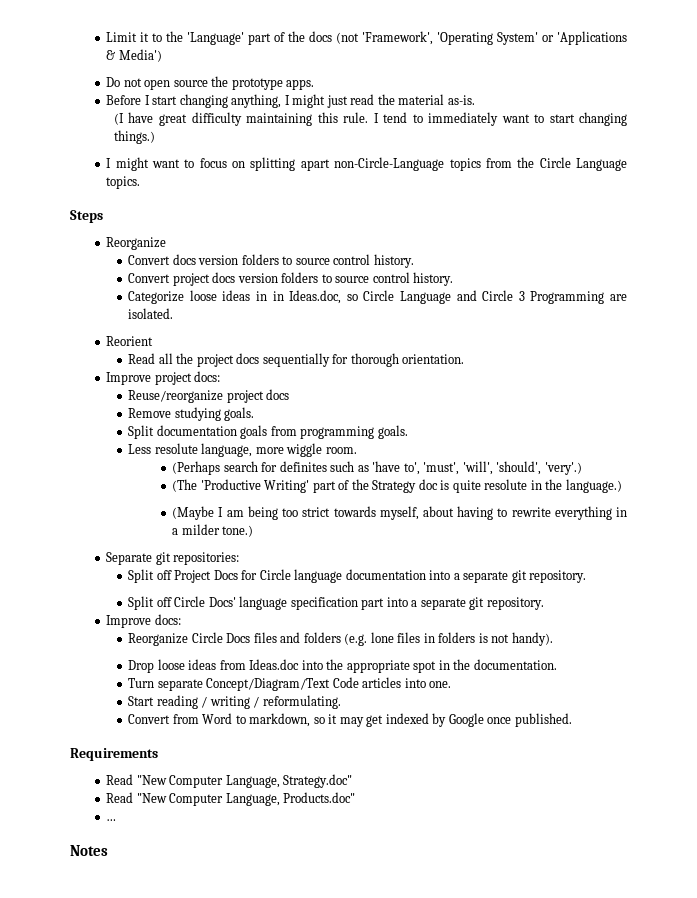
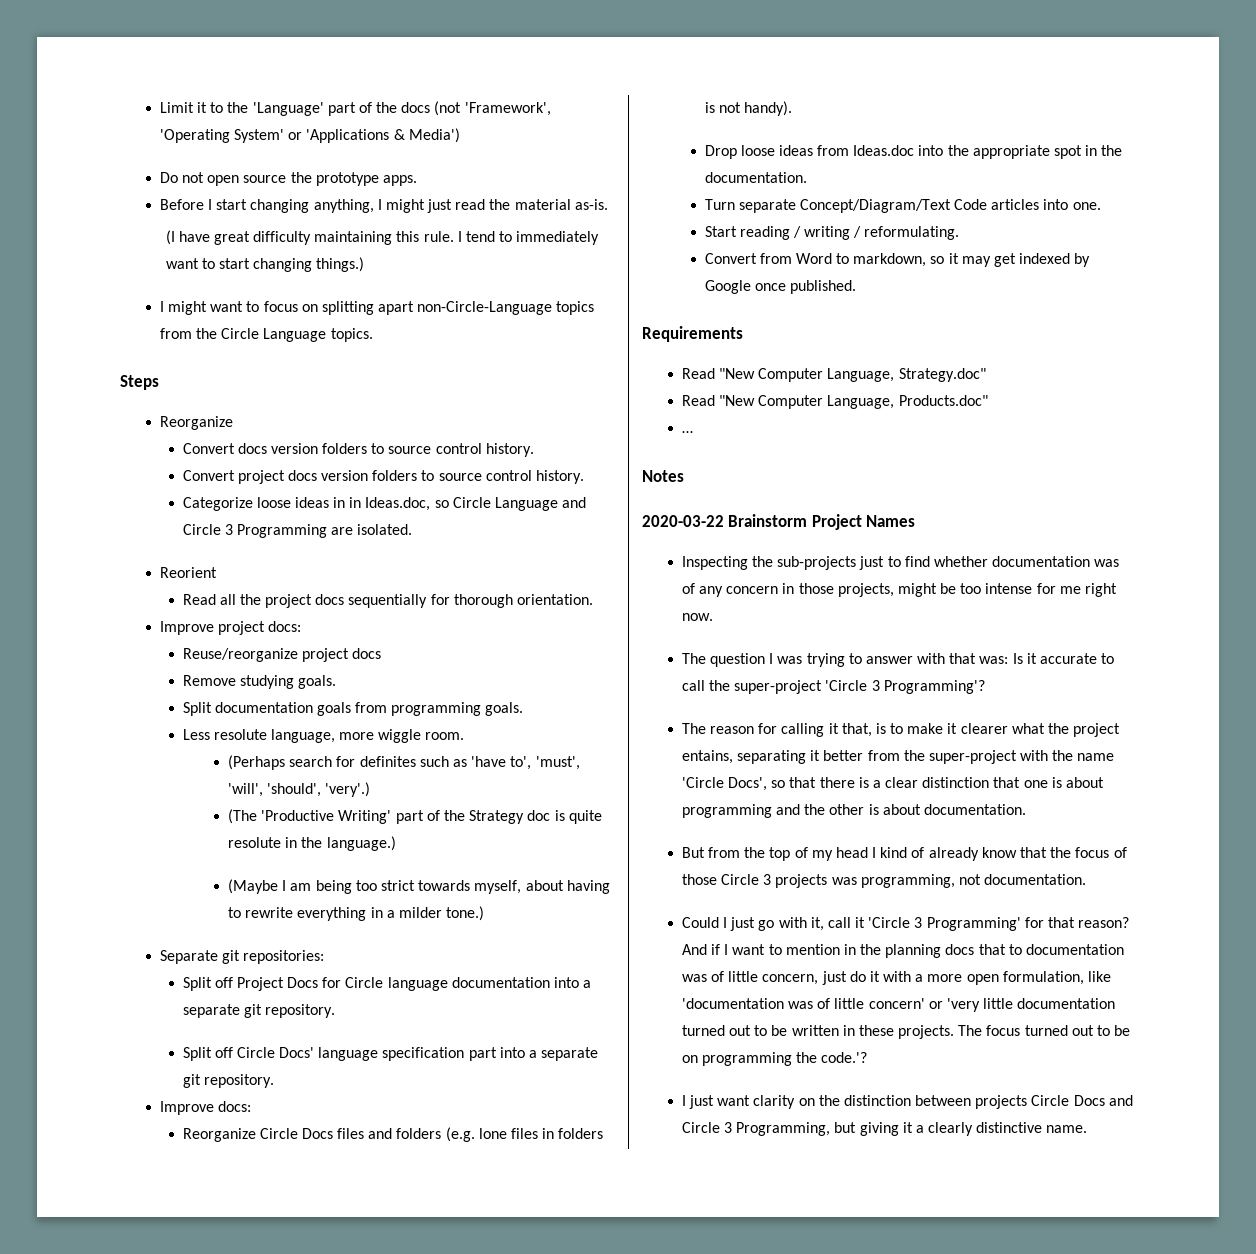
+ 2020-03-22 Brainstorm Project Names
+ Inspecting the sub-projects just to find whether documentation was of any concern in those projects, might be too intense for me right now.
+ The question I was trying to answer with that was: Is it accurate to call the super-project 'Circle 3 Programming'?
+ The reason for calling it that, is to make it clearer what the project entains, separating it better from the super-project with the name 'Circle Docs', so that there is a clear distinction that one is about programming and the other is about documentation.
+ But from the top of my head I kind of already know that the focus of those Circle 3 projects was programming, not documentation.
+ Could I just go with it, call it 'Circle 3 Programming' for that reason? And if I want to mention in the planning docs that to documentation was of little concern, just do it with a more open formulation, like 'documentation was of little concern' or 'very little documentation turned out to be written in these projects. The focus turned out to be on programming the code.'?
+ I just want clarity on the distinction between projects Circle Docs and Circle 3 Programming, but giving it a clearly distinctive name.

